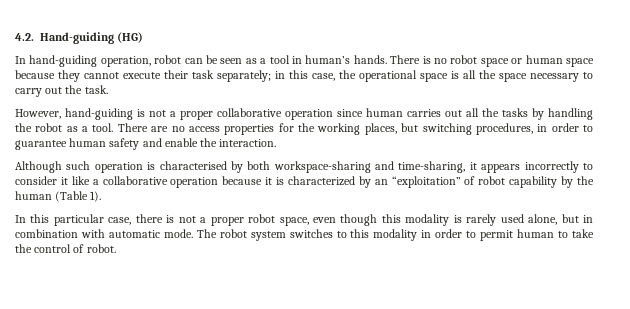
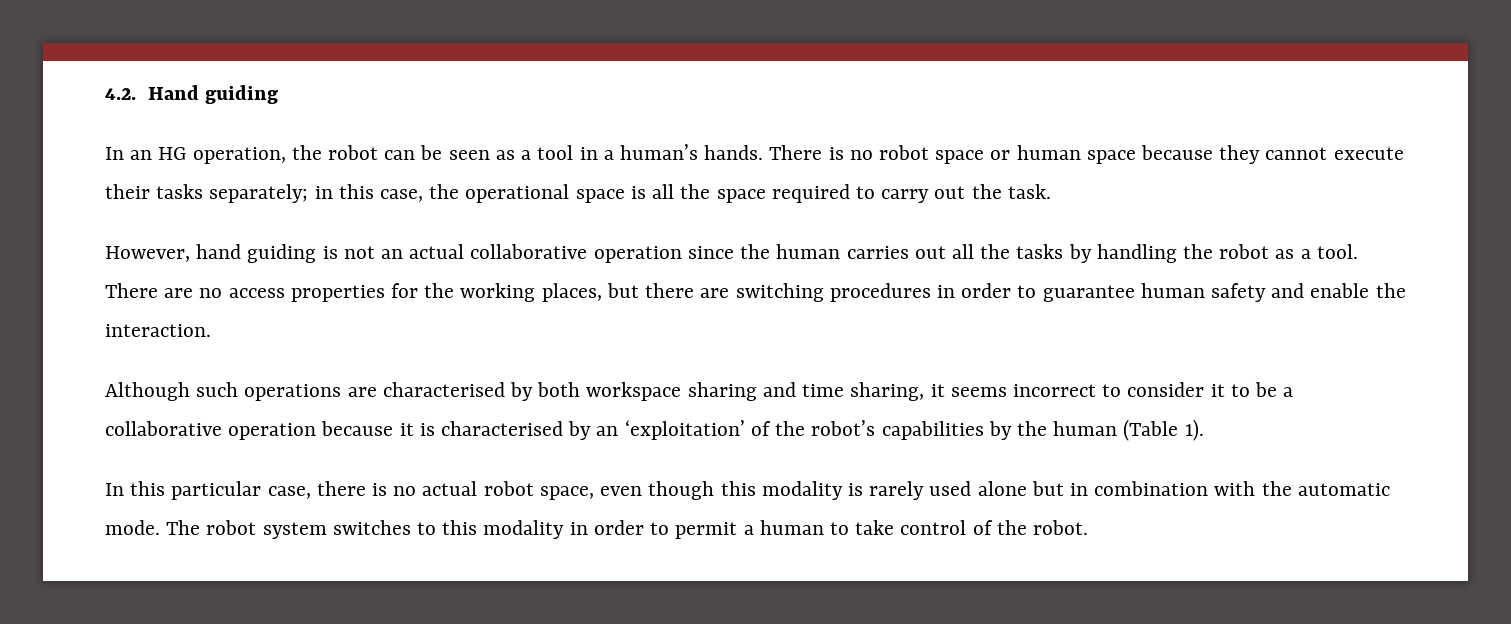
- 4.2. Hand-guiding (HG)
- In hand-guiding operation, robot can be seen as a tool in human’s hands.
+ 4.2. Hand guiding
+ In an HG operation, the robot can be seen as a tool in a human’s hands.
- There is no robot space or human space because they cannot execute their task separately; in this case, the operational space is all the space necessary to carry out the task.
+ There is no robot space or human space because they cannot execute their tasks separately; in this case, the operational space is all the space required to carry out the task.
- However, hand-guiding is not a proper collaborative operation since human carries out all the tasks by handling the robot as a tool.
+ However, hand guiding is not an actual collaborative operation since the human carries out all the tasks by handling the robot as a tool.
- There are no access properties for the working places, but switching procedures, in order to guarantee human safety and enable the interaction.
+ There are no access properties for the working places, but there are switching procedures in order to guarantee human safety and enable the interaction.
- Although such operation is characterised by both workspace-sharing and time-sharing, it appears incorrectly to consider it like a collaborative operation because it is characterized by an “exploitation” of robot capability by the human (Table 1).
+ Although such operations are characterised by both workspace sharing and time sharing, it seems incorrect to consider it to be a collaborative operation because it is characterised by an ‘exploitation’ of the robot’s capabilities by the human (Table 1).
- In this particular case, there is not a proper robot space, even though this modality is rarely used alone, but in combination with automatic mode.
+ In this particular case, there is no actual robot space, even though this modality is rarely used alone but in combination with the automatic mode.
- The robot system switches to this modality in order to permit human to take the control of robot.
+ The robot system switches to this modality in order to permit a human to take control of the robot.

